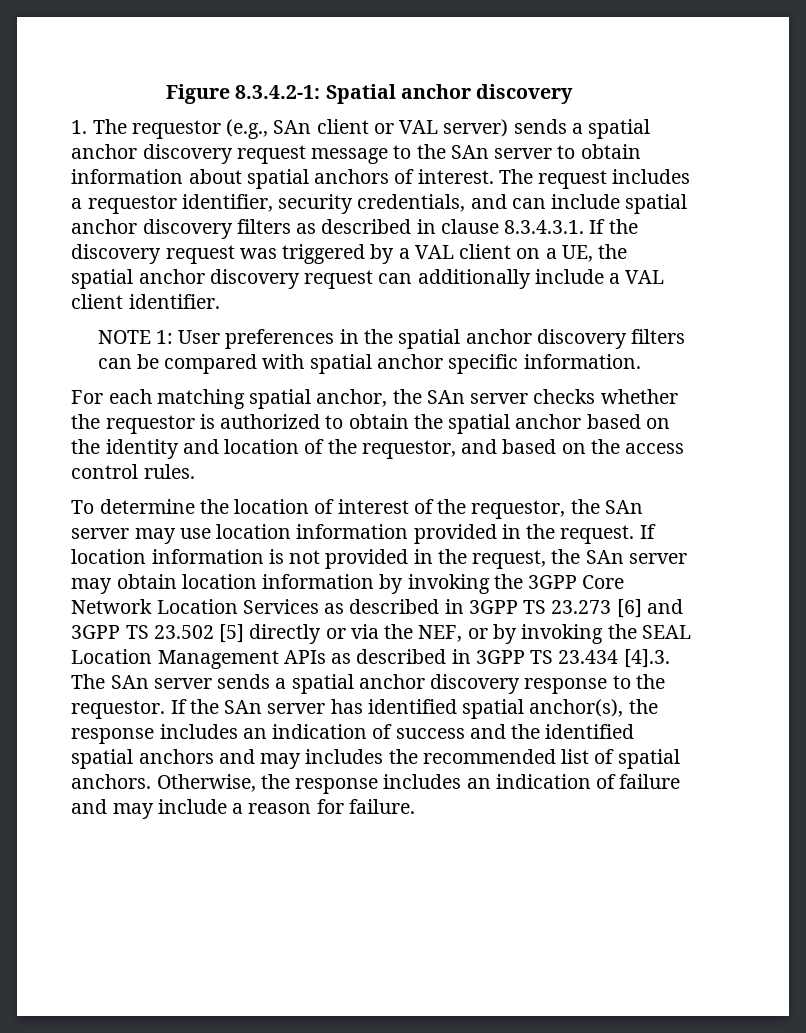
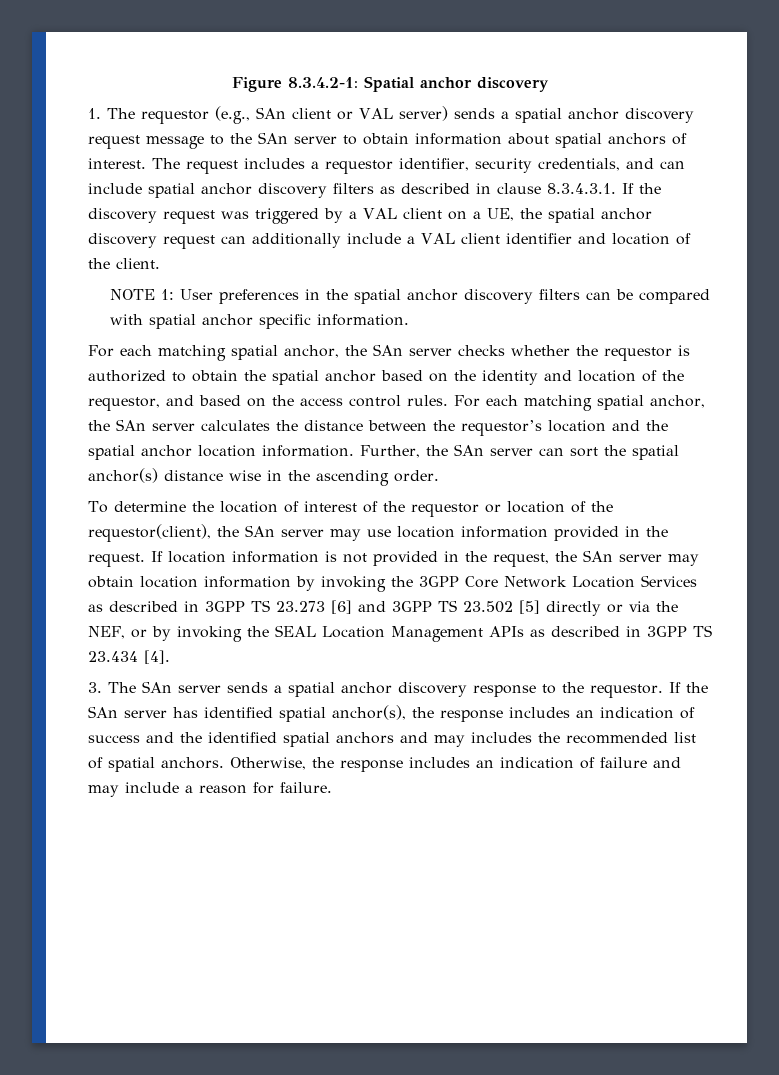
- The request includes a requestor identifier, security credentials, and can include spatial anchor discovery filters as described in clause 8.3.4.3.1. If the discovery request was triggered by a VAL client on a UE, the spatial anchor discovery request can additionally include a VAL client identifier.
+ The request includes a requestor identifier, security credentials, and can include spatial anchor discovery filters as described in clause 8.3.4.3.1. If the discovery request was triggered by a VAL client on a UE, the spatial anchor discovery request can additionally include a VAL client identifier and location of the client.
+ For each matching spatial anchor, the SAn server calculates the distance between the requestor’s location and the spatial anchor location information. Further, the SAn server can sort the spatial anchor(s) distance wise in the ascending order.
- To determine the location of interest of the requestor, the SAn server may use location information provided in the request.
+ To determine the location of interest of the requestor or location of the requestor(client), the SAn server may use location information provided in the request.
- If location information is not provided in the request, the SAn server may obtain location information by invoking the 3GPP Core Network Location Services as described in 3GPP TS 23.273 [6] and 3GPP TS 23.502 [5] directly or via the NEF, or by invoking the SEAL Location Management APIs as described in 3GPP TS 23.434 [4].3. The SAn server sends a spatial anchor discovery response to the requestor.
+ If location information is not provided in the request, the SAn server may obtain location information by invoking the 3GPP Core Network Location Services as described in 3GPP TS 23.273 [6] and 3GPP TS 23.502 [5] directly or via the NEF, or by invoking the SEAL Location Management APIs as described in 3GPP TS 23.434 [4].
+ 3. The SAn server sends a spatial anchor discovery response to the requestor.

